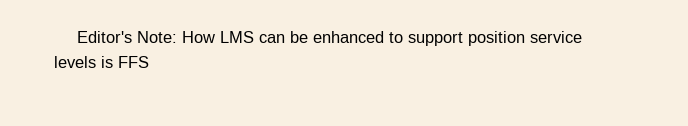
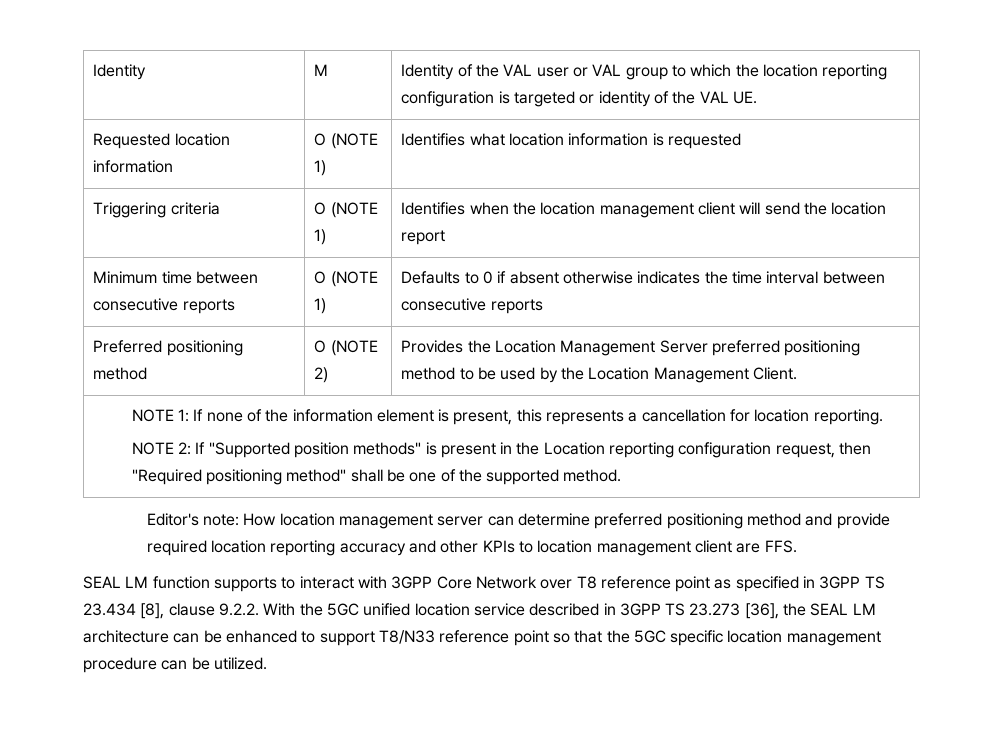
- Editor's Note: How LMS can be enhanced to support position service levels is FFS
+ Identity | M | Identity of the VAL user or VAL group to which the location reporting configuration is targeted or identity of the VAL UE.
+ Requested location information | O (NOTE 1) | Identifies what location information is requested
+ Triggering criteria | O (NOTE 1) | Identifies when the location management client will send the location report
+ Minimum time between consecutive reports | O (NOTE 1) | Defaults to 0 if absent otherwise indicates the time interval between consecutive reports
+ Preferred positioning method | O (NOTE 2) | Provides the Location Management Server preferred positioning method to be used by the Location Management Client.
+ NOTE 1: If none of the information element is present, this represents a cancellation for location reporting.
+ NOTE 2: If "Supported position methods" is present in the Location reporting configuration request, then "Required positioning method" shall be one of the supported method.
+ Editor's note: How location management server can determine preferred positioning method and provide required location reporting accuracy and other KPIs to location management client are FFS.
+ SEAL LM function supports to interact with 3GPP Core Network over T8 reference point as specified in 3GPP TS 23.434 [8], clause 9.2.2. With the 5GC unified location service described in 3GPP TS 23.273 [36], the SEAL LM architecture can be enhanced to support T8/N33 reference point so that the 5GC specific location management procedure can be utilized.

